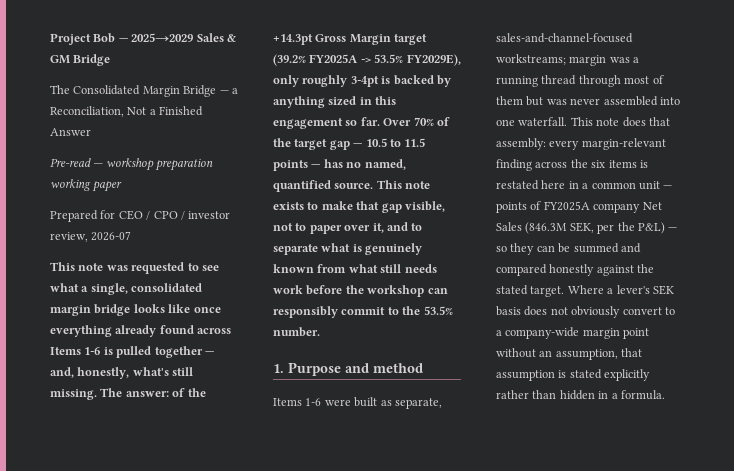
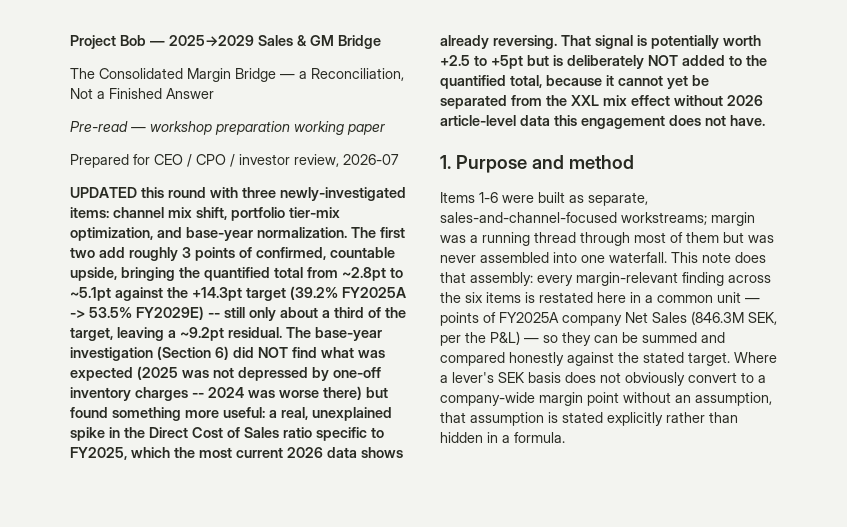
- This note was requested to see what a single, consolidated margin bridge looks like once everything already found across Items 1-6 is pulled together — and, honestly, what's still missing. The answer: of the +14.3pt Gross Margin target (39.2% FY2025A -> 53.5% FY2029E), only roughly 3-4pt is backed by anything sized in this engagement so far. Over 70% of the target gap — 10.5 to 11.5 points — has no named, quantified source. This note exists to make that gap visible, not to paper over it, and to separate what is genuinely known from what still needs work before the workshop can responsibly commit to the 53.5% number.
+ UPDATED this round with three newly-investigated items: channel mix shift, portfolio tier-mix optimization, and base-year normalization. The first two add roughly 3 points of confirmed, countable upside, bringing the quantified total from ~2.8pt to ~5.1pt against the +14.3pt target (39.2% FY2025A -> 53.5% FY2029E) -- still only about a third of the target, leaving a ~9.2pt residual. The base-year investigation (Section 6) did NOT find what was expected (2025 was not depressed by one-off inventory charges -- 2024 was worse there) but found something more useful: a real, unexplained spike in the Direct Cost of Sales ratio specific to FY2025, which the most current 2026 data shows already reversing. That signal is potentially worth +2.5 to +5pt but is deliberately NOT added to the quantified total, because it cannot yet be separated from the XXL mix effect without 2026 article-level data this engagement does not have.

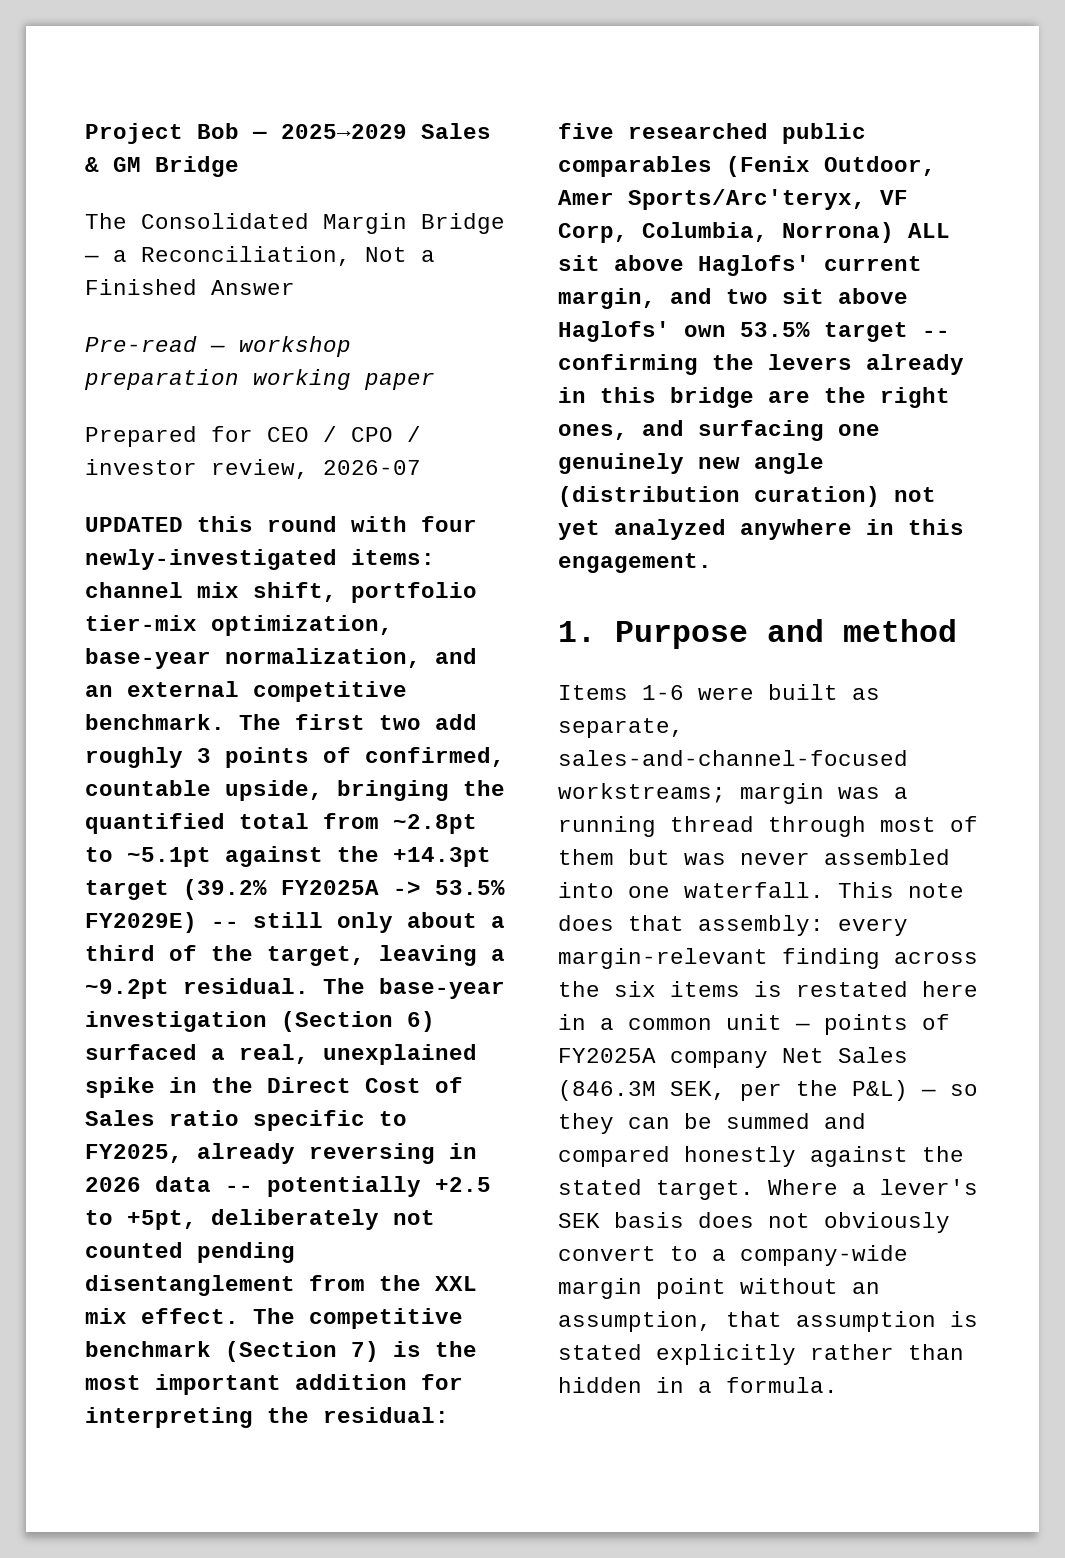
- UPDATED this round with three newly-investigated items: channel mix shift, portfolio tier-mix optimization, and base-year normalization.
+ UPDATED this round with four newly-investigated items: channel mix shift, portfolio tier-mix optimization, base-year normalization, and an external competitive benchmark.
- The base-year investigation (Section 6) did NOT find what was expected (2025 was not depressed by one-off inventory charges -- 2024 was worse there) but found something more useful: a real, unexplained spike in the Direct Cost of Sales ratio specific to FY2025, which the most current 2026 data shows already reversing. That signal is potentially worth +2.5 to +5pt but is deliberately NOT added to the quantified total, because it cannot yet be separated from the XXL mix effect without 2026 article-level data this engagement does not have.
+ The base-year investigation (Section 6) surfaced a real, unexplained spike in the Direct Cost of Sales ratio specific to FY2025, already reversing in 2026 data -- potentially +2.5 to +5pt, deliberately not counted pending disentanglement from the XXL mix effect. The competitive benchmark (Section 7) is the most important addition for interpreting the residual: five researched public comparables (Fenix Outdoor, Amer Sports/Arc'teryx, VF Corp, Columbia, Norrona) ALL sit above Haglofs' current margin, and two sit above Haglofs' own 53.5% target -- confirming the levers already in this bridge are the right ones, and surfacing one genuinely new angle (distribution curation) not yet analyzed anywhere in this engagement.

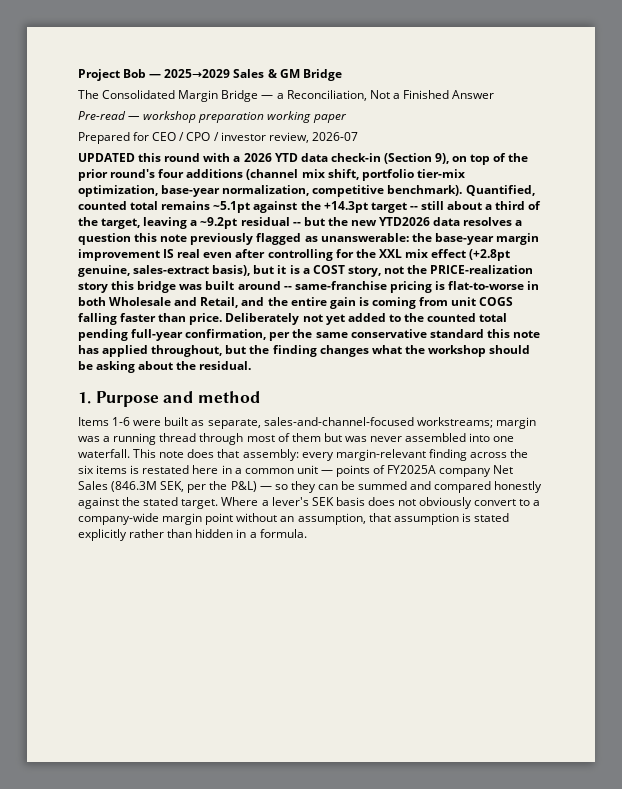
- UPDATED this round with four newly-investigated items: channel mix shift, portfolio tier-mix optimization, base-year normalization, and an external competitive benchmark. The first two add roughly 3 points of confirmed, countable upside, bringing the quantified total from ~2.8pt to ~5.1pt against the +14.3pt target (39.2% FY2025A -> 53.5% FY2029E) -- still only about a third of the target, leaving a ~9.2pt residual. The base-year investigation (Section 6) surfaced a real, unexplained spike in the Direct Cost of Sales ratio specific to FY2025, already reversing in 2026 data -- potentially +2.5 to +5pt, deliberately not counted pending disentanglement from the XXL mix effect. The competitive benchmark (Section 7) is the most important addition for interpreting the residual: five researched public comparables (Fenix Outdoor, Amer Sports/Arc'teryx, VF Corp, Columbia, Norrona) ALL sit above Haglofs' current margin, and two sit above Haglofs' own 53.5% target -- confirming the levers already in this bridge are the right ones, and surfacing one genuinely new angle (distribution curation) not yet analyzed anywhere in this engagement.
+ UPDATED this round with a 2026 YTD data check-in (Section 9), on top of the prior round's four additions (channel mix shift, portfolio tier-mix optimization, base-year normalization, competitive benchmark). Quantified, counted total remains ~5.1pt against the +14.3pt target -- still about a third of the target, leaving a ~9.2pt residual -- but the new YTD2026 data resolves a question this note previously flagged as unanswerable: the base-year margin improvement IS real even after controlling for the XXL mix effect (+2.8pt genuine, sales-extract basis), but it is a COST story, not the PRICE-realization story this bridge was built around -- same-franchise pricing is flat-to-worse in both Wholesale and Retail, and the entire gain is coming from unit COGS falling faster than price. Deliberately not yet added to the counted total pending full-year confirmation, per the same conservative standard this note has applied throughout, but the finding changes what the workshop should be asking about the residual.

